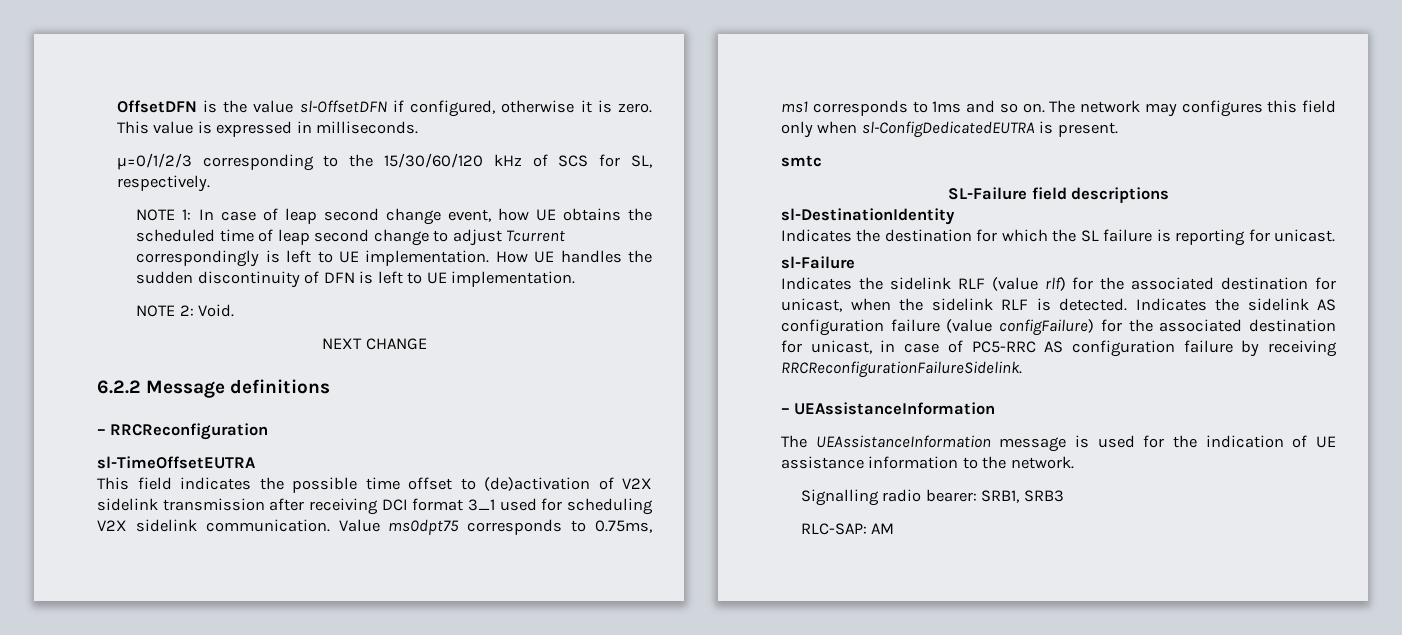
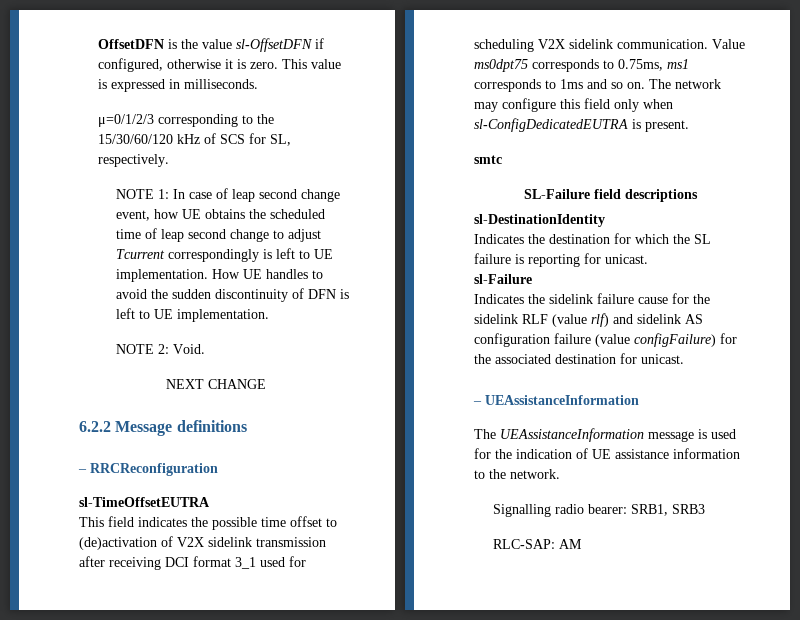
- How UE handles the sudden discontinuity of DFN is left to UE implementation.
+ How UE handles to avoid the sudden discontinuity of DFN is left to UE implementation.
- The network may configures this field only when sl-ConfigDedicatedEUTRA is present.
+ The network may configure this field only when sl-ConfigDedicatedEUTRA is present.
- Indicates the sidelink RLF (value rlf) for the associated destination for unicast, when the sidelink RLF is detected. Indicates the sidelink AS configuration failure (value configFailure) for the associated destination for unicast, in case of PC5-RRC AS configuration failure by receiving RRCReconfigurationFailureSidelink.
+ Indicates the sidelink failure cause for the sidelink RLF (value rlf) and sidelink AS configuration failure (value configFailure) for the associated destination for unicast.

